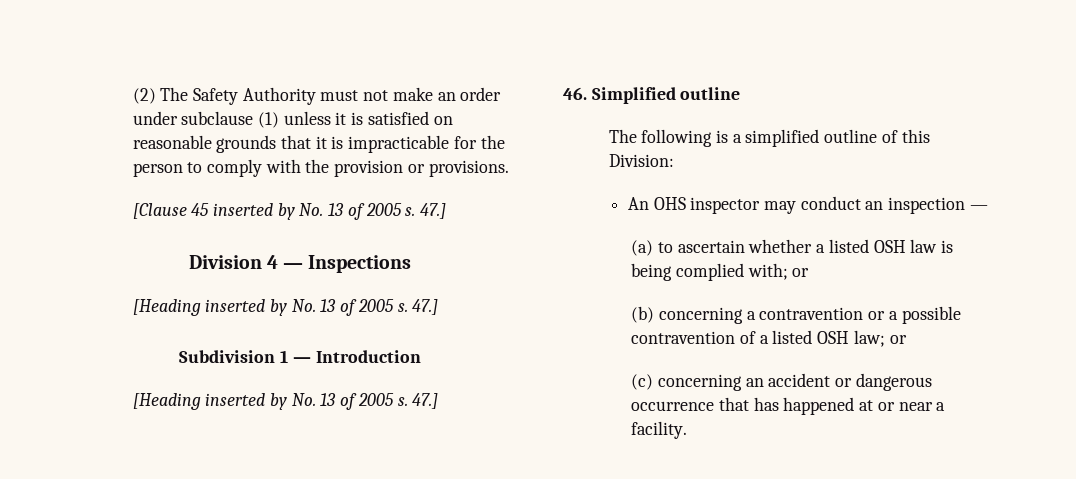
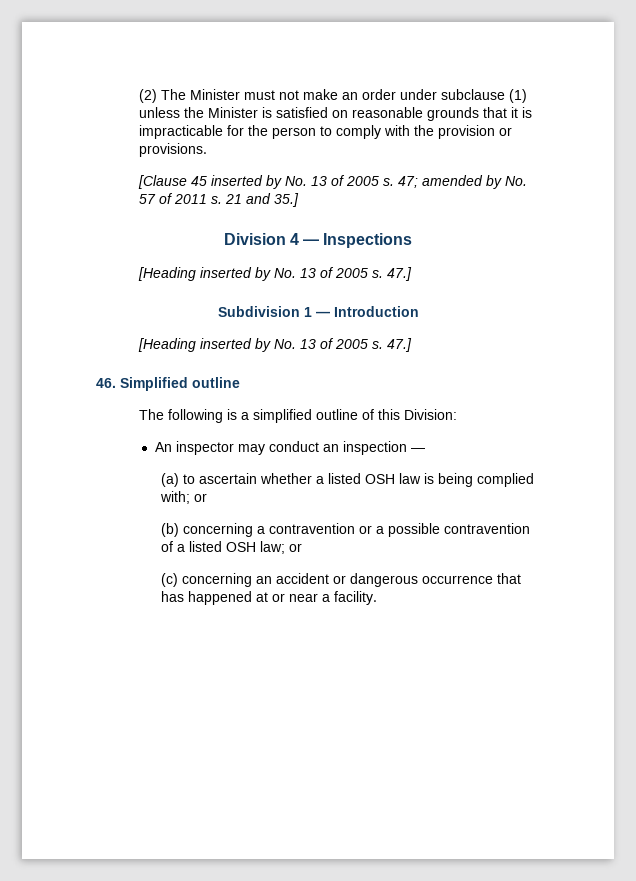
- (2) The Safety Authority must not make an order under subclause (1) unless it is satisfied on reasonable grounds that it is impracticable for the person to comply with the provision or provisions.
+ (2) The Minister must not make an order under subclause (1) unless the Minister is satisfied on reasonable grounds that it is impracticable for the person to comply with the provision or provisions.
- [Clause 45 inserted by No. 13 of 2005 s. 47.]
+ [Clause 45 inserted by No. 13 of 2005 s. 47; amended by No. 57 of 2011 s. 21 and 35.]
- An OHS inspector may conduct an inspection —
+ An inspector may conduct an inspection —

